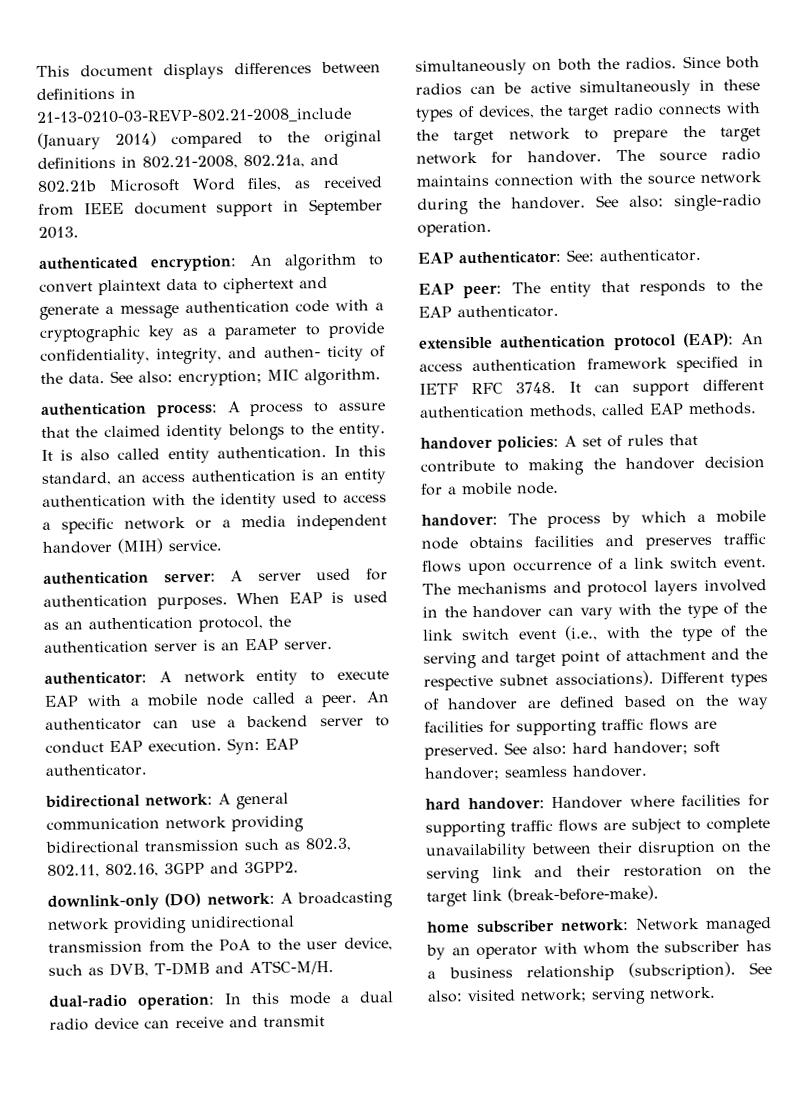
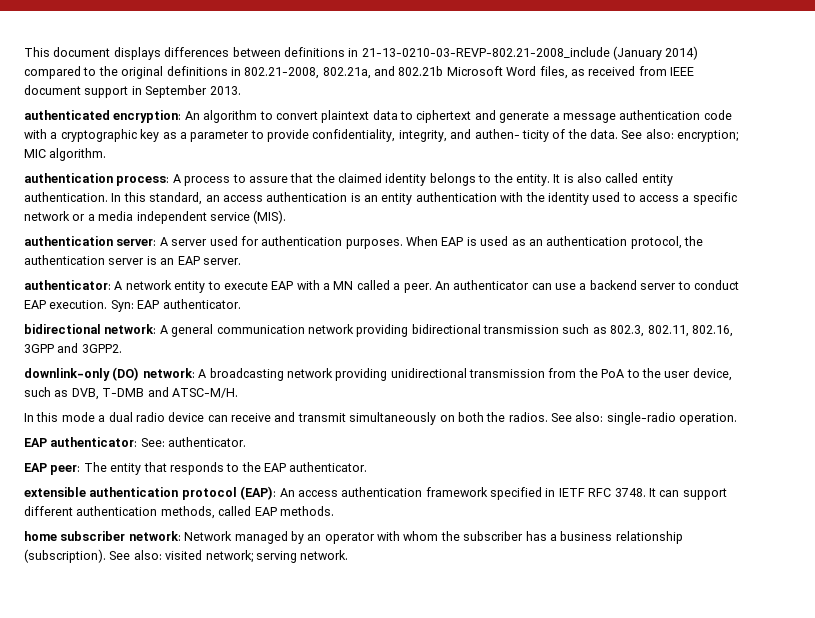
- In this standard, an access authentication is an entity authentication with the identity used to access a specific network or a media independent handover (MIH) service.
+ In this standard, an access authentication is an entity authentication with the identity used to access a specific network or a media independent service (MIS).
- authenticator: A network entity to execute EAP with a mobile node called a peer.
+ authenticator: A network entity to execute EAP with a MN called a peer.
- dual-radio operation: In this mode a dual radio device can receive and transmit simultaneously on both the radios.
+ In this mode a dual radio device can receive and transmit simultaneously on both the radios.
- Since both radios can be active simultaneously in these types of devices, the target radio connects with the target network to prepare the target network for handover. The source radio maintains connection with the source network during the handover.
- handover policies: A set of rules that contribute to making the handover decision for a mobile node.
- handover: The process by which a mobile node obtains facilities and preserves traffic flows upon occurrence of a link switch event. The mechanisms and protocol layers involved in the handover can vary with the type of the link switch event (i.e., with the type of the serving and target point of attachment and the respective subnet associations). Different types of handover are defined based on the way facilities for supporting traffic flows are preserved. See also: hard handover; soft handover; seamless handover.
- hard handover: Handover where facilities for supporting traffic flows are subject to complete unavailability between their disruption on the serving link and their restoration on the target link (break-before-make).

